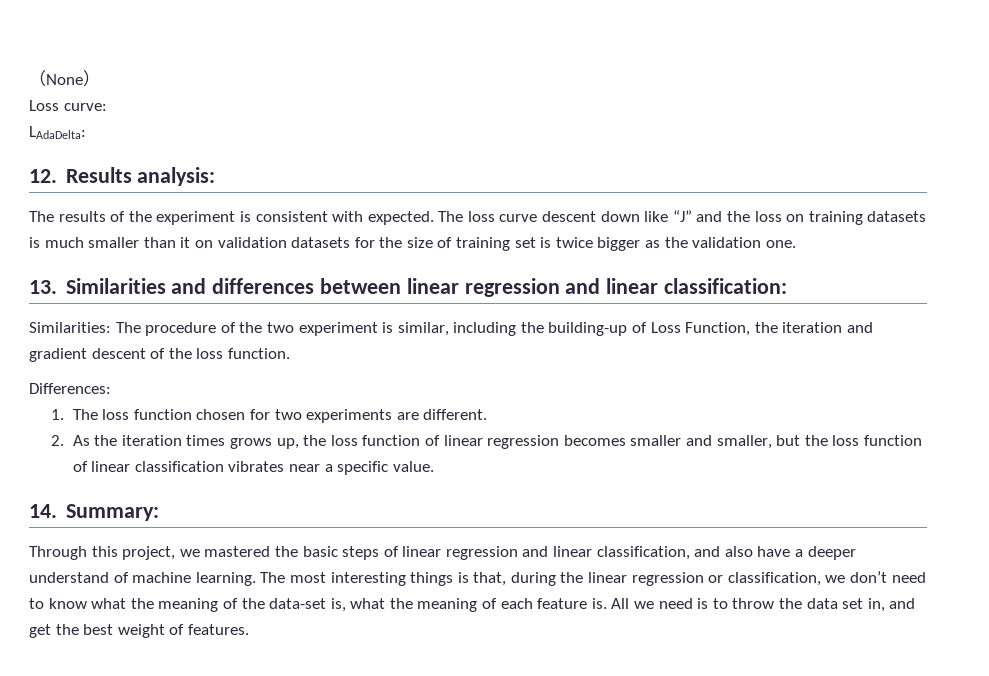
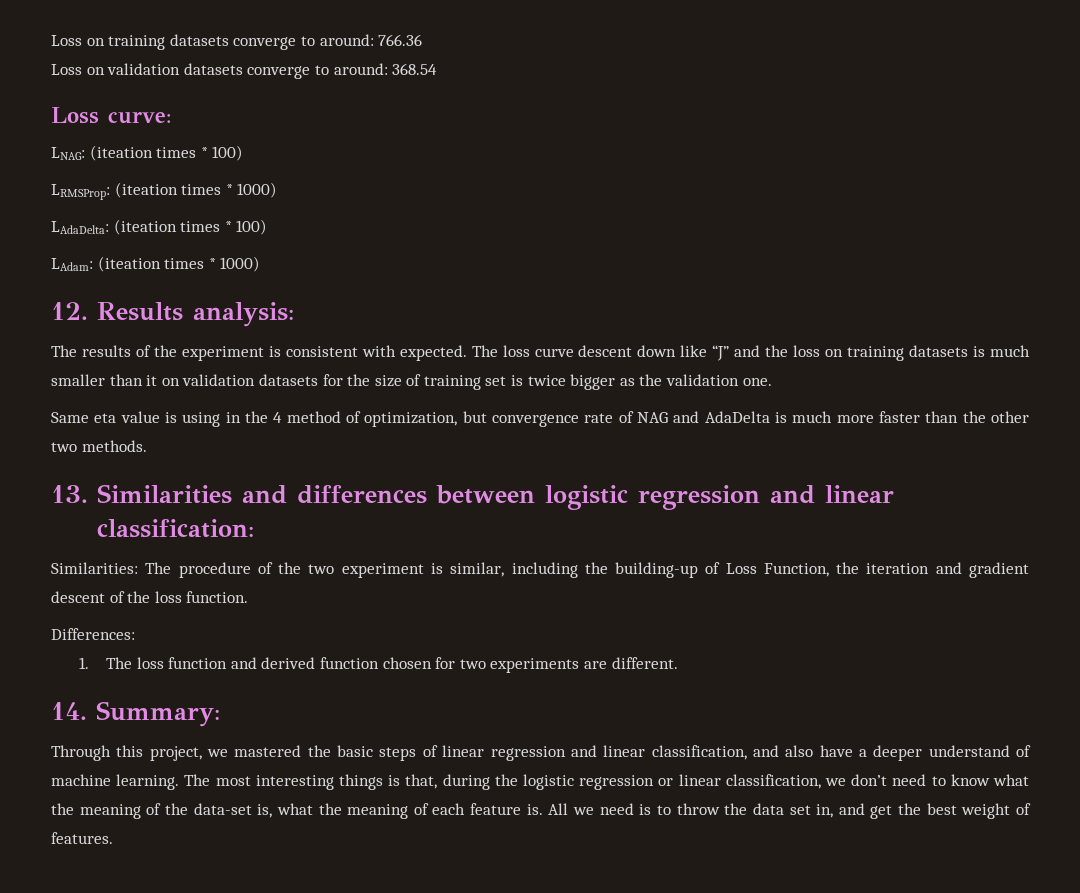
- （None）
+ Loss on training datasets converge to around: 766.36
+ Loss on validation datasets converge to around: 368.54
  Loss curve:
- LAdaDelta:
+ LNAG: (iteation times * 100)
+ LRMSProp: (iteation times * 1000)
+ LAdaDelta: (iteation times * 100)
+ LAdam: (iteation times * 1000)
+ Same eta value is using in the 4 method of optimization, but convergence rate of NAG and AdaDelta is much more faster than the other two methods.
- 13. Similarities and differences between linear regression and linear classification:
+ 13. Similarities and differences between logistic regression and linear classification:
- 1. The loss function chosen for two experiments are different.
+ 1. The loss function and derived function chosen for two experiments are different.
- 2. As the iteration times grows up, the loss function of linear regression becomes smaller and smaller, but the loss function of linear classification vibrates near a specific value.
- The most interesting things is that, during the linear regression or classification, we don’t need to know what the meaning of the data-set is, what the meaning of each feature is.
+ The most interesting things is that, during the logistic regression or linear classification, we don’t need to know what the meaning of the data-set is, what the meaning of each feature is.

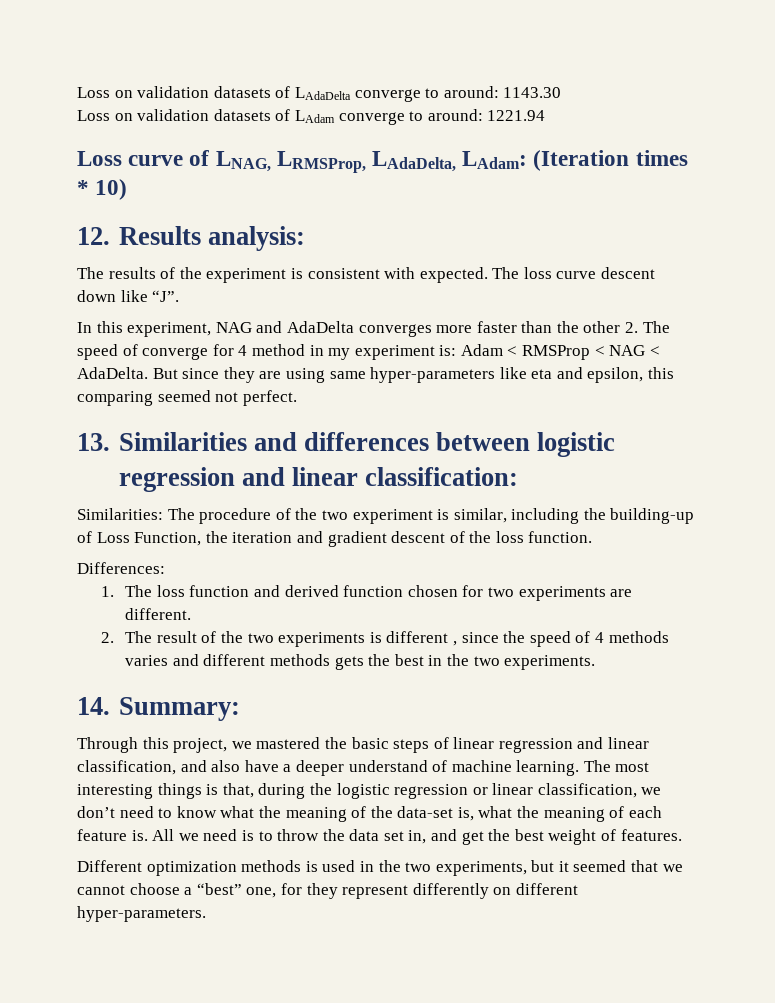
- Loss on training datasets converge to around: 766.36
- Loss on validation datasets converge to around: 368.54
- Loss curve:
- LNAG: (iteation times * 100)
- LRMSProp: (iteation times * 1000)
- LAdaDelta: (iteation times * 100)
- LAdam: (iteation times * 1000)
+ Loss on validation datasets of LAdaDelta converge to around: 1143.30
+ Loss on validation datasets of LAdam converge to around: 1221.94
+ Loss curve of LNAG, LRMSProp, LAdaDelta, LAdam: (Iteration times * 10)
- The loss curve descent down like “J” and the loss on training datasets is much smaller than it on validation datasets for the size of training set is twice bigger as the validation one.
- Same eta value is using in the 4 method of optimization, but convergence rate of NAG and AdaDelta is much more faster than the other two methods.
+ The loss curve descent down like “J”.
+ In this experiment, NAG and AdaDelta converges more faster than the other 2. The speed of converge for 4 method in my experiment is: Adam < RMSProp < NAG < AdaDelta. But since they are using same hyper-parameters like eta and epsilon, this comparing seemed not perfect.
+ 2. The result of the two experiments is different , since the speed of 4 methods varies and different methods gets the best in the two experiments.
+ Different optimization methods is used in the two experiments, but it seemed that we cannot choose a “best” one, for they represent differently on different hyper-parameters.

